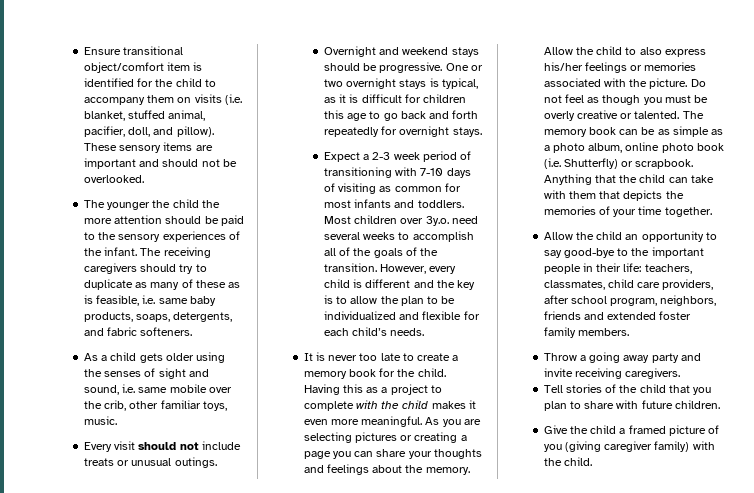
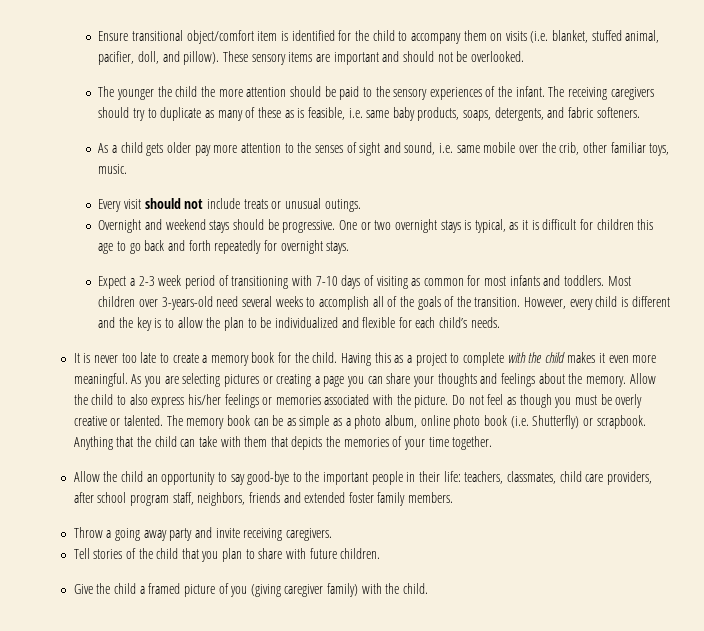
- As a child gets older using the senses of sight and sound, i.e. same mobile over the crib, other familiar toys, music.
+ As a child gets older pay more attention to the senses of sight and sound, i.e. same mobile over the crib, other familiar toys, music.
- Most children over 3y.o. need several weeks to accomplish all of the goals of the transition.
+ Most children over 3-years-old need several weeks to accomplish all of the goals of the transition.
- Allow the child an opportunity to say good-bye to the important people in their life: teachers, classmates, child care providers, after school program, neighbors, friends and extended foster family members.
+ Allow the child an opportunity to say good-bye to the important people in their life: teachers, classmates, child care providers, after school program staff, neighbors, friends and extended foster family members.

